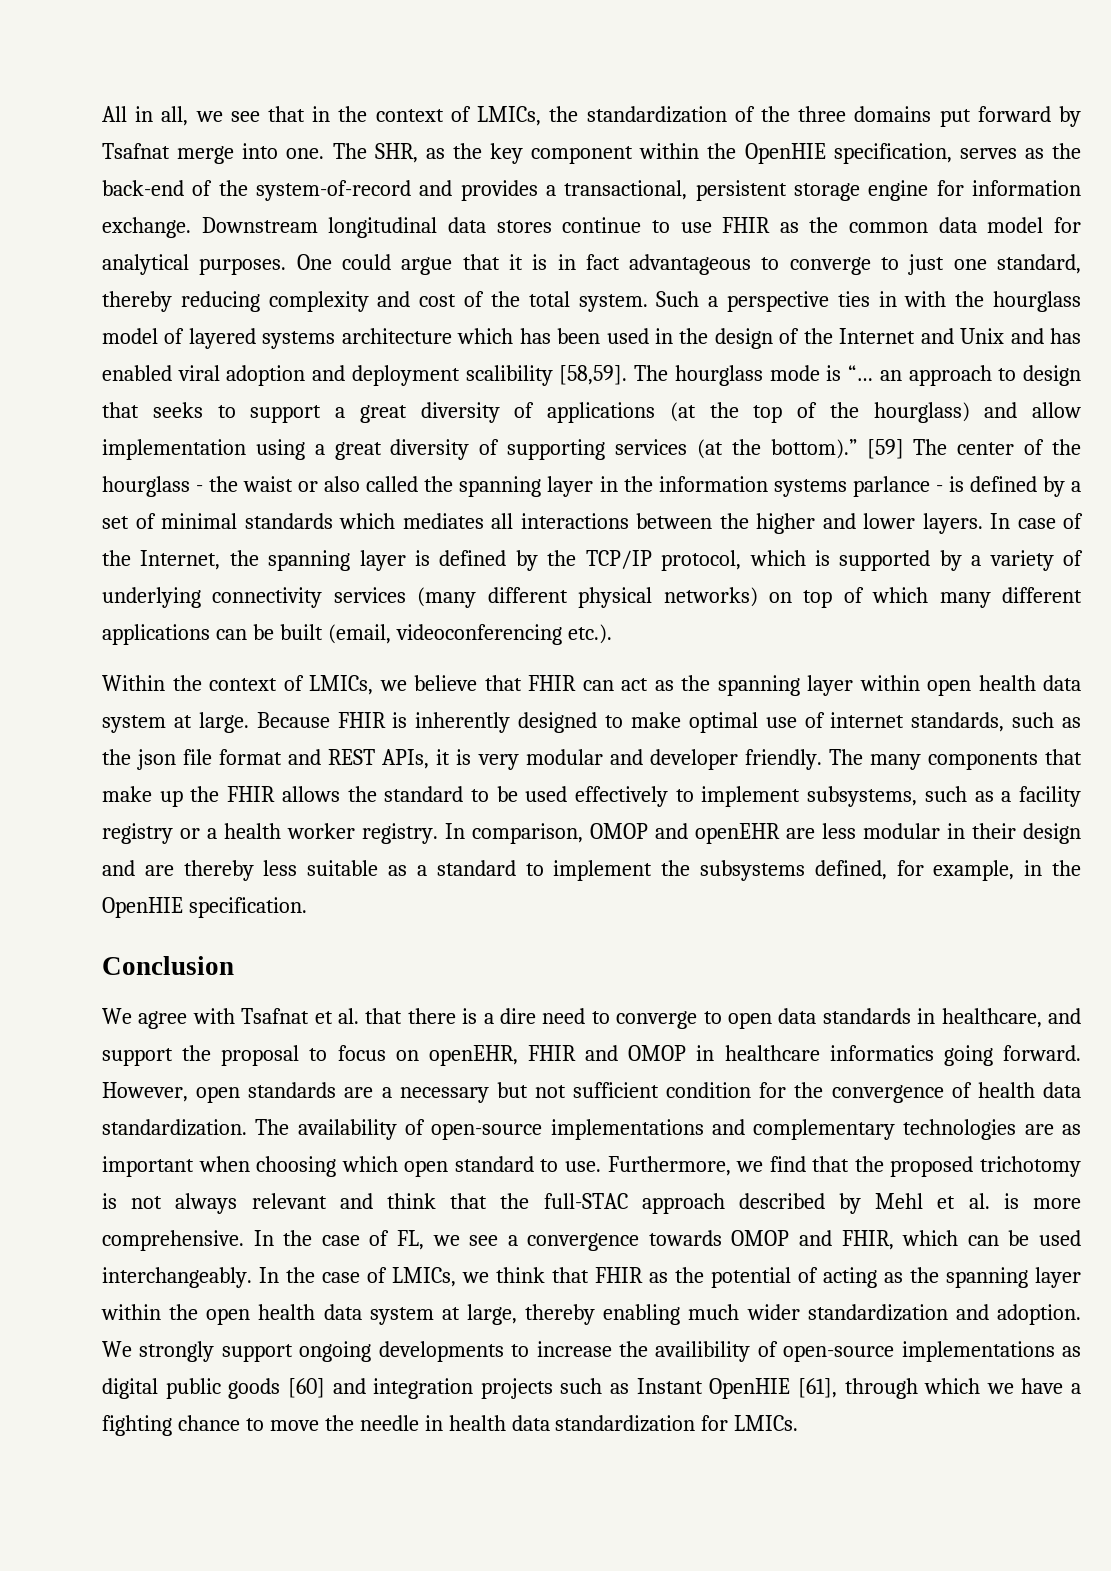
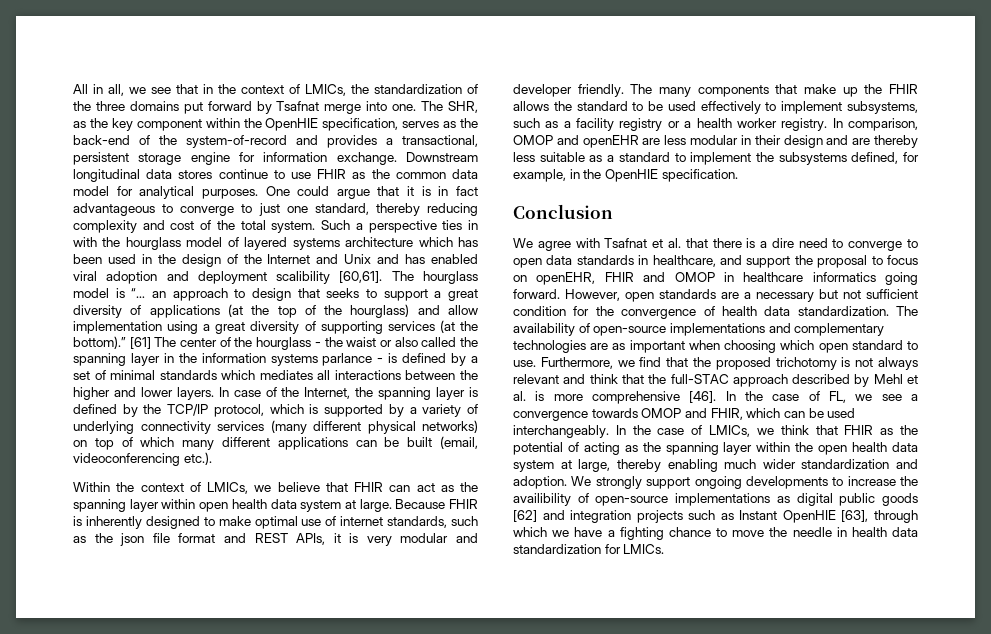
- Such a perspective ties in with the hourglass model of layered systems architecture which has been used in the design of the Internet and Unix and has enabled viral adoption and deployment scalibility [58,59].
+ Such a perspective ties in with the hourglass model of layered systems architecture which has been used in the design of the Internet and Unix and has enabled viral adoption and deployment scalibility [60,61].
- The hourglass mode is “… an approach to design that seeks to support a great diversity of applications (at the top of the hourglass) and allow implementation using a great diversity of supporting services (at the bottom).”
+ The hourglass model is “… an approach to design that seeks to support a great diversity of applications (at the top of the hourglass) and allow implementation using a great diversity of supporting services (at the bottom).”
- [59] The center of the hourglass - the waist or also called the spanning layer in the information systems parlance - is defined by a set of minimal standards which mediates all interactions between the higher and lower layers.
+ [61] The center of the hourglass - the waist or also called the spanning layer in the information systems parlance - is defined by a set of minimal standards which mediates all interactions between the higher and lower layers.
- Furthermore, we find that the proposed trichotomy is not always relevant and think that the full-STAC approach described by Mehl et al. is more comprehensive.
+ Furthermore, we find that the proposed trichotomy is not always relevant and think that the full-STAC approach described by Mehl et al. is more comprehensive [46].
- We strongly support ongoing developments to increase the availibility of open-source implementations as digital public goods [60] and integration projects such as Instant OpenHIE [61], through which we have a fighting chance to move the needle in health data standardization for LMICs.
+ We strongly support ongoing developments to increase the availibility of open-source implementations as digital public goods [62] and integration projects such as Instant OpenHIE [63], through which we have a fighting chance to move the needle in health data standardization for LMICs.

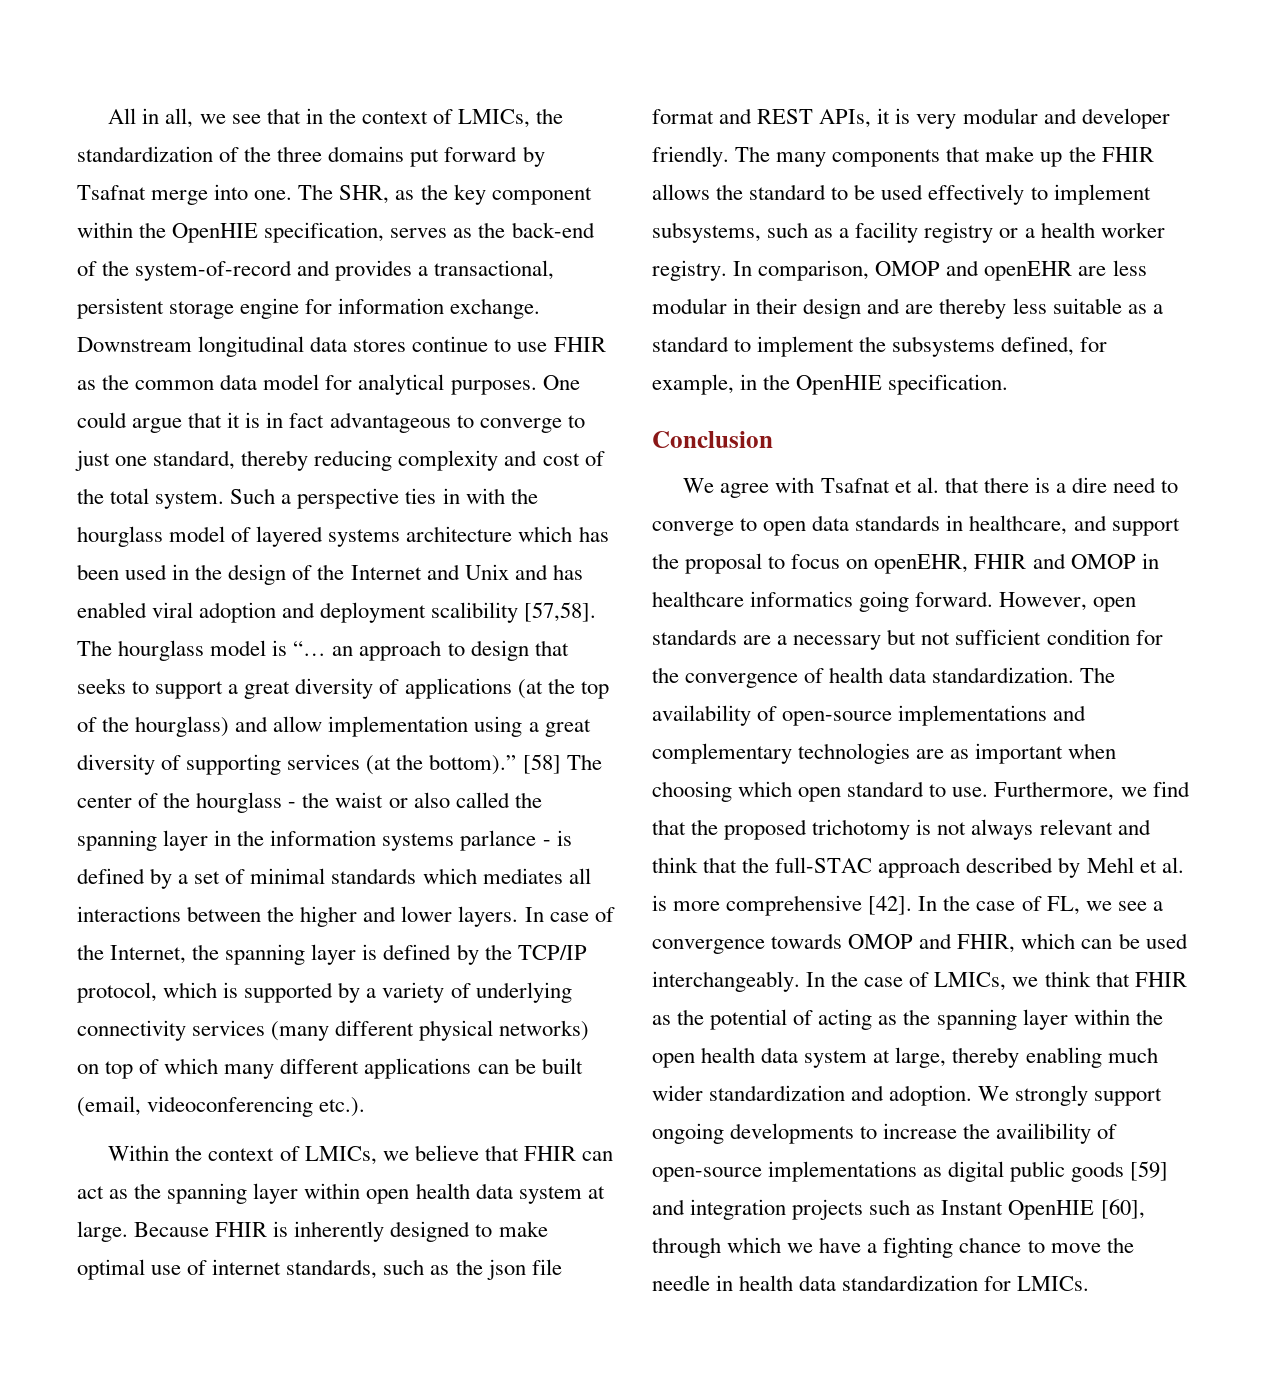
- Such a perspective ties in with the hourglass model of layered systems architecture which has been used in the design of the Internet and Unix and has enabled viral adoption and deployment scalibility [60,61].
+ Such a perspective ties in with the hourglass model of layered systems architecture which has been used in the design of the Internet and Unix and has enabled viral adoption and deployment scalibility [57,58].
- [61] The center of the hourglass - the waist or also called the spanning layer in the information systems parlance - is defined by a set of minimal standards which mediates all interactions between the higher and lower layers.
+ [58] The center of the hourglass - the waist or also called the spanning layer in the information systems parlance - is defined by a set of minimal standards which mediates all interactions between the higher and lower layers.
- Furthermore, we find that the proposed trichotomy is not always relevant and think that the full-STAC approach described by Mehl et al. is more comprehensive [46].
+ Furthermore, we find that the proposed trichotomy is not always relevant and think that the full-STAC approach described by Mehl et al. is more comprehensive [42].
- We strongly support ongoing developments to increase the availibility of open-source implementations as digital public goods [62] and integration projects such as Instant OpenHIE [63], through which we have a fighting chance to move the needle in health data standardization for LMICs.
+ We strongly support ongoing developments to increase the availibility of open-source implementations as digital public goods [59] and integration projects such as Instant OpenHIE [60], through which we have a fighting chance to move the needle in health data standardization for LMICs.

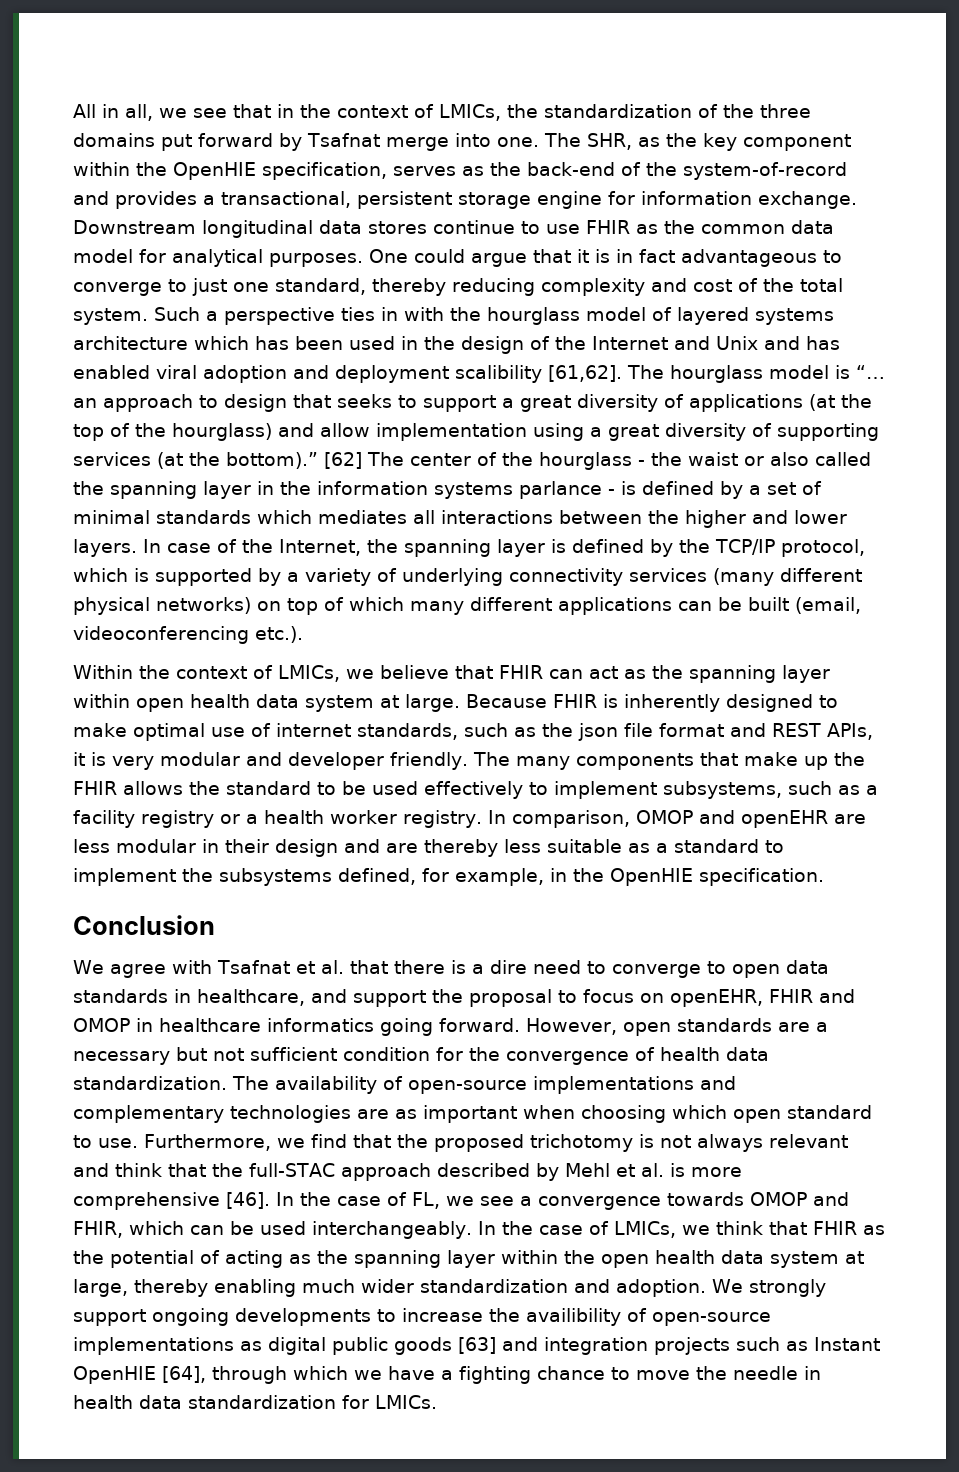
- Such a perspective ties in with the hourglass model of layered systems architecture which has been used in the design of the Internet and Unix and has enabled viral adoption and deployment scalibility [57,58].
+ Such a perspective ties in with the hourglass model of layered systems architecture which has been used in the design of the Internet and Unix and has enabled viral adoption and deployment scalibility [61,62].
- [58] The center of the hourglass - the waist or also called the spanning layer in the information systems parlance - is defined by a set of minimal standards which mediates all interactions between the higher and lower layers.
+ [62] The center of the hourglass - the waist or also called the spanning layer in the information systems parlance - is defined by a set of minimal standards which mediates all interactions between the higher and lower layers.
- Furthermore, we find that the proposed trichotomy is not always relevant and think that the full-STAC approach described by Mehl et al. is more comprehensive [42].
+ Furthermore, we find that the proposed trichotomy is not always relevant and think that the full-STAC approach described by Mehl et al. is more comprehensive [46].
- We strongly support ongoing developments to increase the availibility of open-source implementations as digital public goods [59] and integration projects such as Instant OpenHIE [60], through which we have a fighting chance to move the needle in health data standardization for LMICs.
+ We strongly support ongoing developments to increase the availibility of open-source implementations as digital public goods [63] and integration projects such as Instant OpenHIE [64], through which we have a fighting chance to move the needle in health data standardization for LMICs.

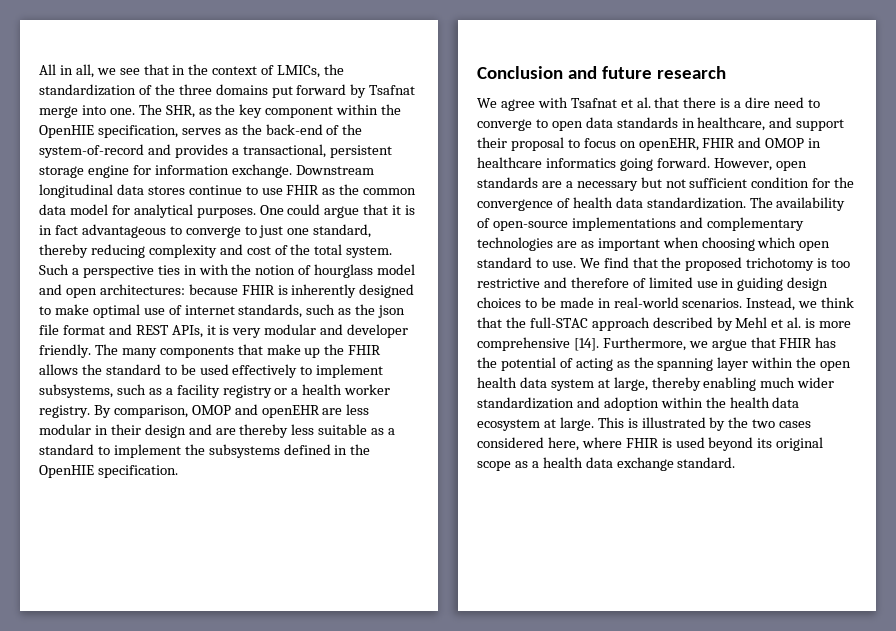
- Such a perspective ties in with the hourglass model of layered systems architecture which has been used in the design of the Internet and Unix and has enabled viral adoption and deployment scalibility [61,62]. The hourglass model is “… an approach to design that seeks to support a great diversity of applications (at the top of the hourglass) and allow implementation using a great diversity of supporting services (at the bottom).” [62] The center of the hourglass - the waist or also called the spanning layer in the information systems parlance - is defined by a set of minimal standards which mediates all interactions between the higher and lower layers. In case of the Internet, the spanning layer is defined by the TCP/IP protocol, which is supported by a variety of underlying connectivity services (many different physical networks) on top of which many different applications can be built (email, videoconferencing etc.).
- Within the context of LMICs, we believe that FHIR can act as the spanning layer within open health data system at large. Because FHIR is inherently designed to make optimal use of internet standards, such as the json file format and REST APIs, it is very modular and developer friendly.
+ Such a perspective ties in with the notion of hourglass model and open architectures: because FHIR is inherently designed to make optimal use of internet standards, such as the json file format and REST APIs, it is very modular and developer friendly.
- In comparison, OMOP and openEHR are less modular in their design and are thereby less suitable as a standard to implement the subsystems defined, for example, in the OpenHIE specification.
+ By comparison, OMOP and openEHR are less modular in their design and are thereby less suitable as a standard to implement the subsystems defined in the OpenHIE specification.
- Conclusion
+ Conclusion and future research
- We agree with Tsafnat et al. that there is a dire need to converge to open data standards in healthcare, and support the proposal to focus on openEHR, FHIR and OMOP in healthcare informatics going forward.
+ We agree with Tsafnat et al. that there is a dire need to converge to open data standards in healthcare, and support their proposal to focus on openEHR, FHIR and OMOP in healthcare informatics going forward.
- Furthermore, we find that the proposed trichotomy is not always relevant and think that the full-STAC approach described by Mehl et al. is more comprehensive [46]. In the case of FL, we see a convergence towards OMOP and FHIR, which can be used interchangeably. In the case of LMICs, we think that FHIR as the potential of acting as the spanning layer within the open health data system at large, thereby enabling much wider standardization and adoption. We strongly support ongoing developments to increase the availibility of open-source implementations as digital public goods [63] and integration projects such as Instant OpenHIE [64], through which we have a fighting chance to move the needle in health data standardization for LMICs.
+ We find that the proposed trichotomy is too restrictive and therefore of limited use in guiding design choices to be made in real-world scenarios. Instead, we think that the full-STAC approach described by Mehl et al. is more comprehensive [14]. Furthermore, we argue that FHIR has the potential of acting as the spanning layer within the open health data system at large, thereby enabling much wider standardization and adoption within the health data ecosystem at large. This is illustrated by the two cases considered here, where FHIR is used beyond its original scope as a health data exchange standard.

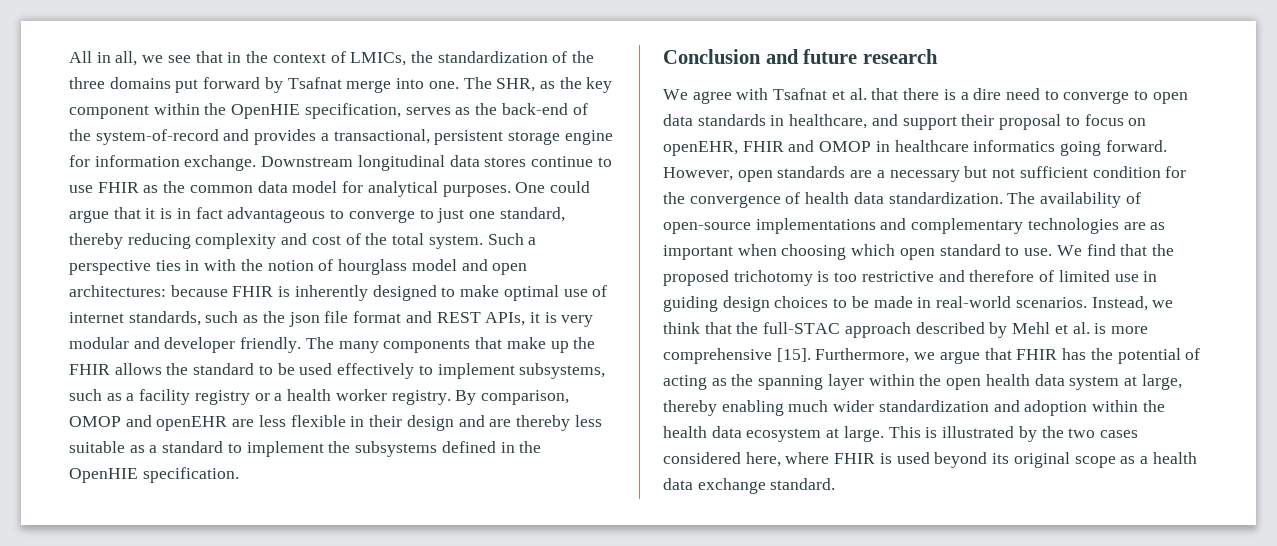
- By comparison, OMOP and openEHR are less modular in their design and are thereby less suitable as a standard to implement the subsystems defined in the OpenHIE specification.
+ By comparison, OMOP and openEHR are less flexible in their design and are thereby less suitable as a standard to implement the subsystems defined in the OpenHIE specification.
- Instead, we think that the full-STAC approach described by Mehl et al. is more comprehensive [14].
+ Instead, we think that the full-STAC approach described by Mehl et al. is more comprehensive [15].

